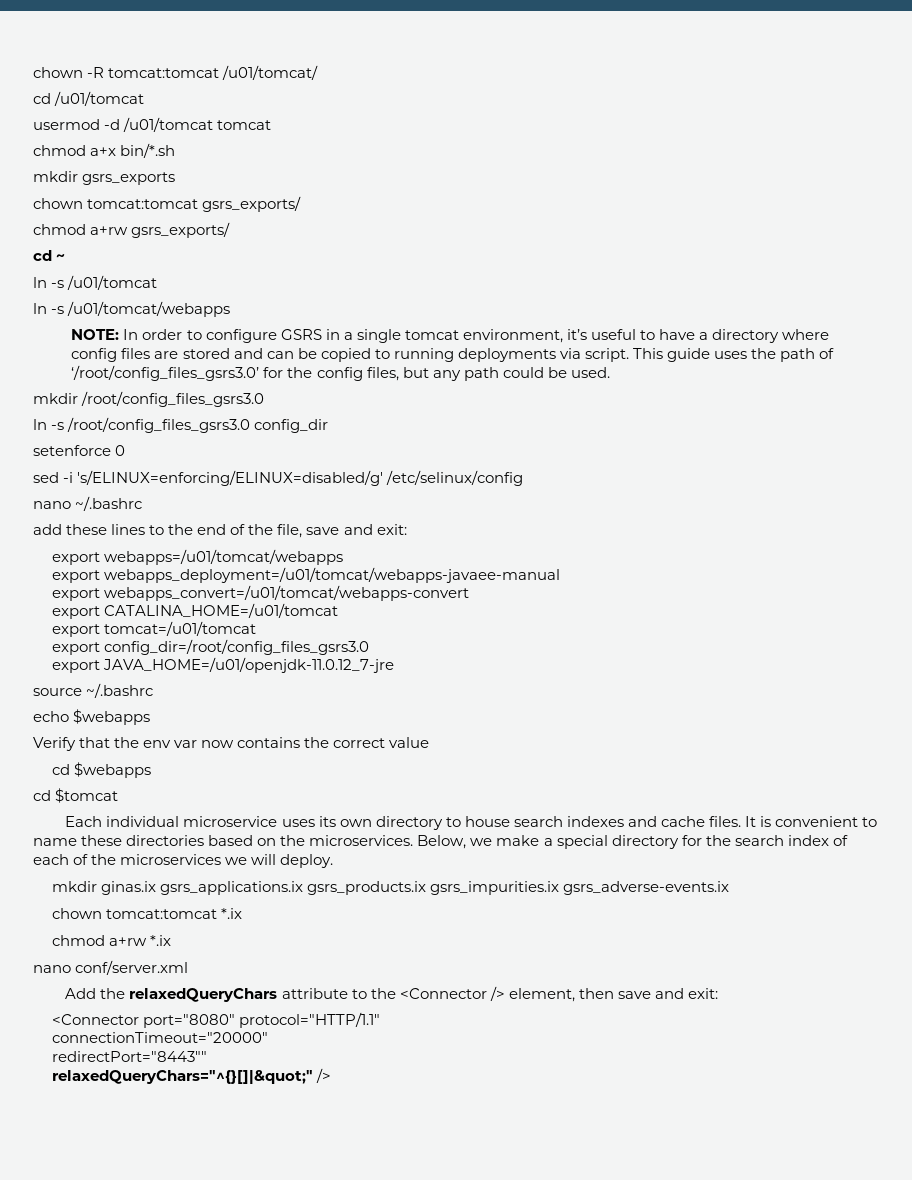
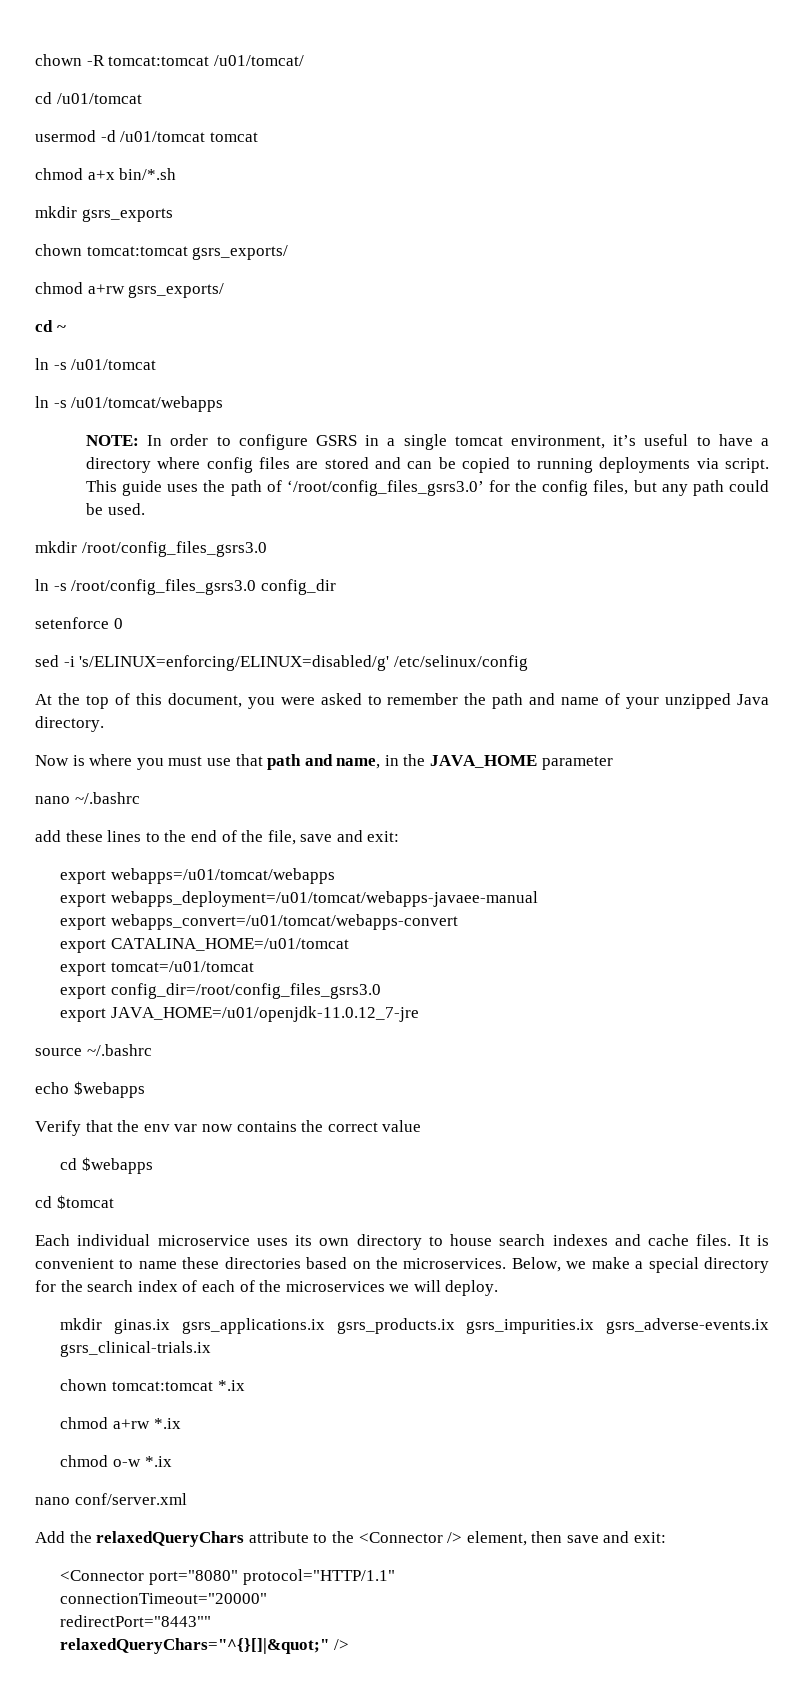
+ At the top of this document, you were asked to remember the path and name of your unzipped Java directory.
+ Now is where you must use that path and name, in the JAVA_HOME parameter
- mkdir ginas.ix gsrs_applications.ix gsrs_products.ix gsrs_impurities.ix gsrs_adverse-events.ix
+ mkdir ginas.ix gsrs_applications.ix gsrs_products.ix gsrs_impurities.ix gsrs_adverse-events.ix gsrs_clinical-trials.ix
+ chmod o-w *.ix

